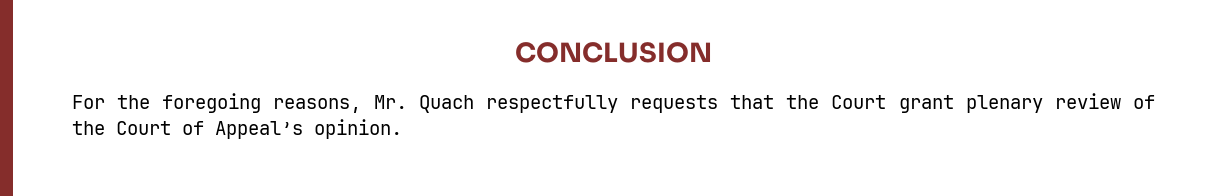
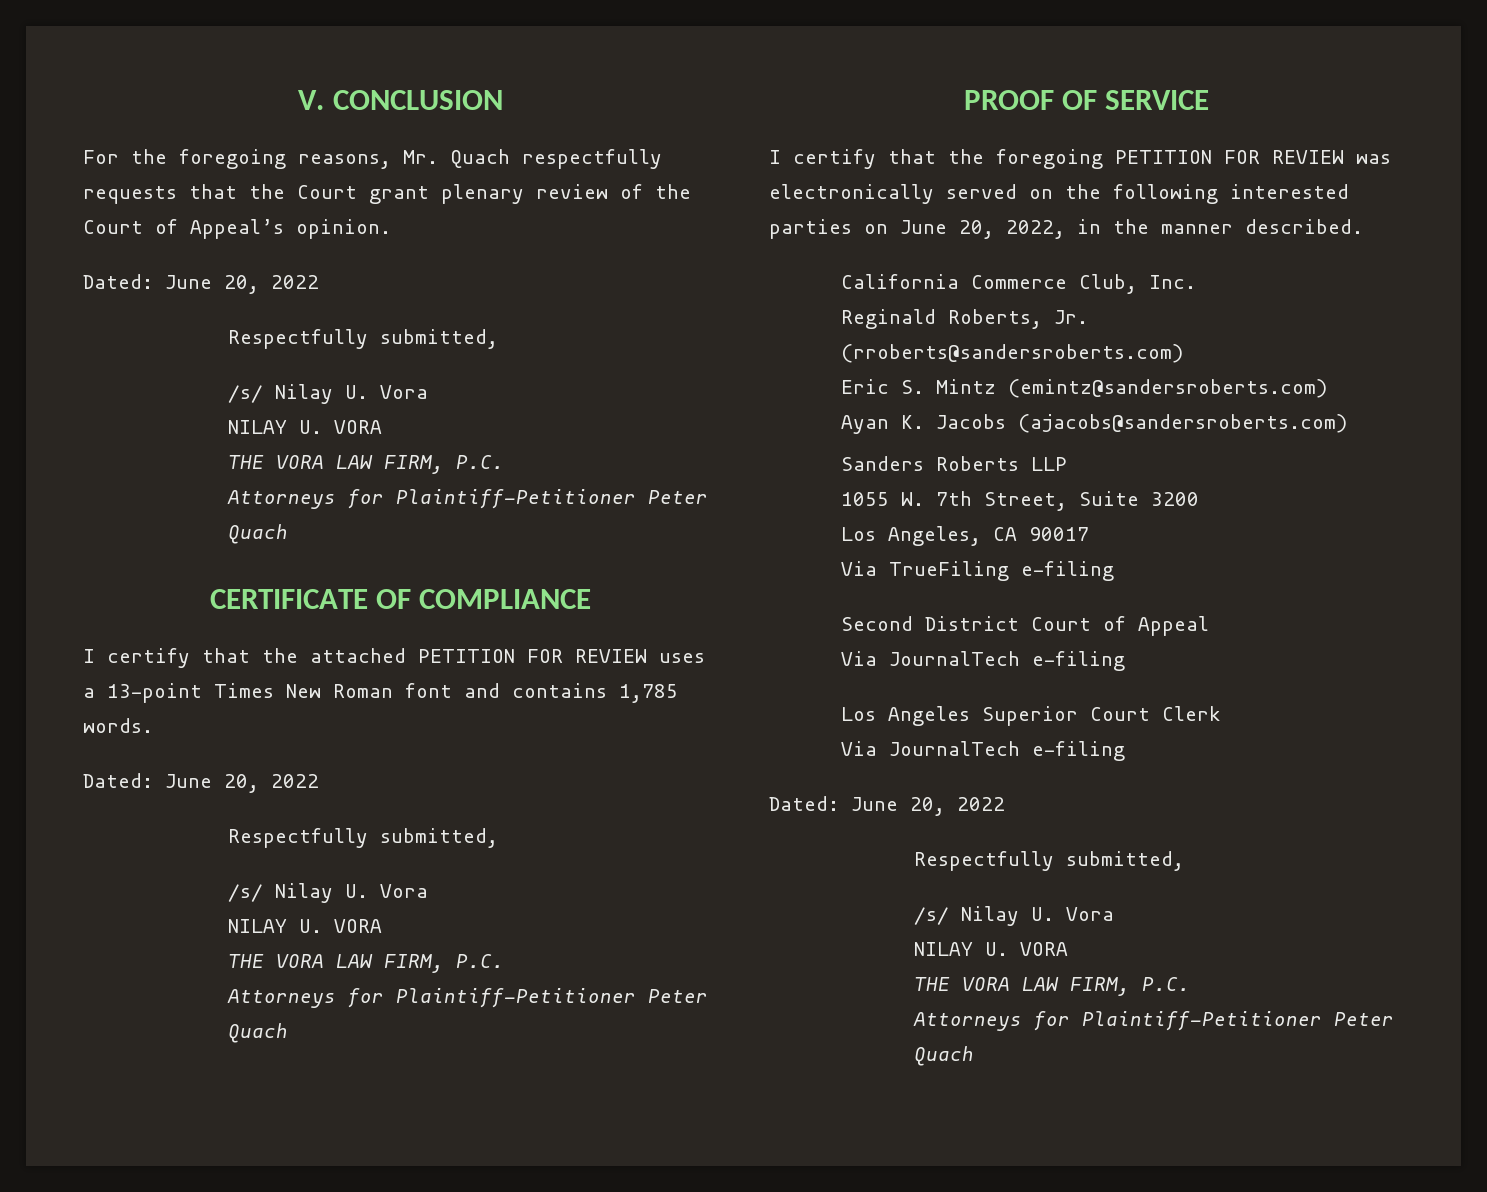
- CONCLUSION
+ V. CONCLUSION
  For the foregoing reasons, Mr. Quach respectfully requests that the Court grant plenary review of the Court of Appeal’s opinion.
+ Dated: June 20, 2022
+ Respectfully submitted,
+ /s/ Nilay U. Vora
+ NILAY U. VORA
+ THE VORA LAW FIRM, P.C.
+ Attorneys for Plaintiff-Petitioner Peter Quach
+ CERTIFICATE OF COMPLIANCE
+ I certify that the attached PETITION FOR REVIEW uses a 13-point Times New Roman font and contains 1,785 words.
+ Dated: June 20, 2022
+ Respectfully submitted,
+ /s/ Nilay U. Vora
+ NILAY U. VORA
+ THE VORA LAW FIRM, P.C.
+ Attorneys for Plaintiff-Petitioner Peter Quach
+ PROOF OF SERVICE
+ I certify that the foregoing PETITION FOR REVIEW was electronically served on the following interested parties on June 20, 2022, in the manner described.
+ California Commerce Club, Inc.
+ Reginald Roberts, Jr. (rroberts@sandersroberts.com)
+ Eric S. Mintz (emintz@sandersroberts.com)
+ Ayan K. Jacobs (ajacobs@sandersroberts.com)
+ Sanders Roberts LLP
+ 1055 W. 7th Street, Suite 3200
+ Los Angeles, CA 90017
+ Via TrueFiling e-filing
+ Second District Court of Appeal
+ Via JournalTech e-filing
+ Los Angeles Superior Court Clerk
+ Via JournalTech e-filing
+ Dated: June 20, 2022
+ Respectfully submitted,
+ /s/ Nilay U. Vora
+ NILAY U. VORA
+ THE VORA LAW FIRM, P.C.
+ Attorneys for Plaintiff-Petitioner Peter Quach

